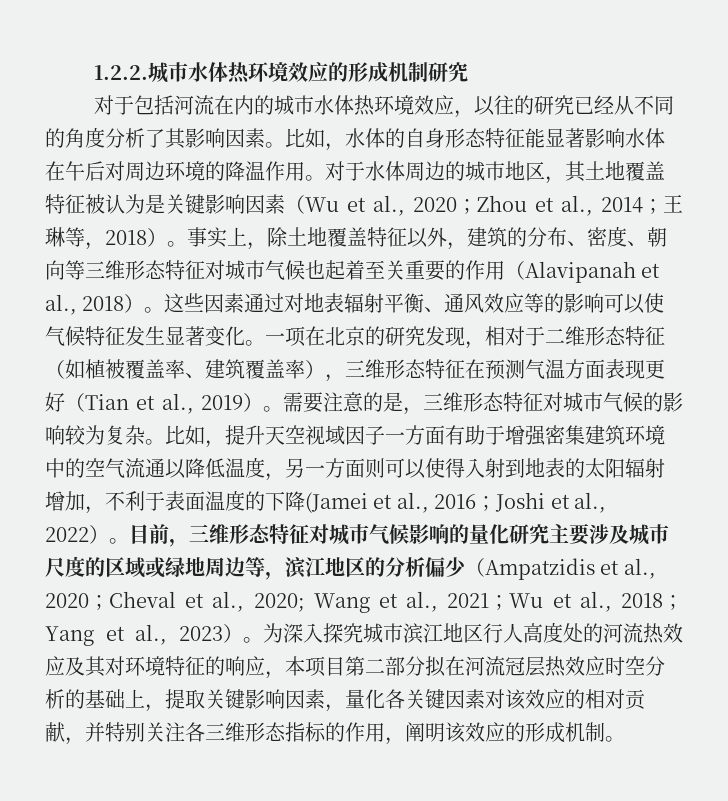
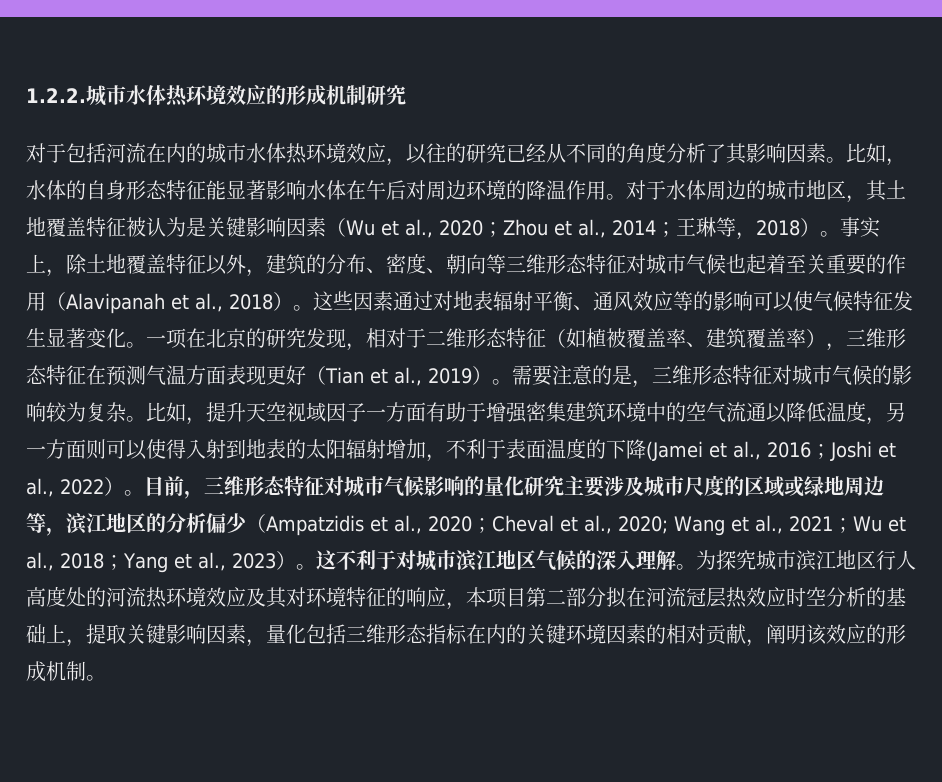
- 为深入探究城市滨江地区行人高度处的河流热效应及其对环境特征的响应，本项目第二部分拟在河流冠层热效应时空分析的基础上，提取关键影响因素，量化各关键因素对该效应的相对贡献，并特别关注各三维形态指标的作用，阐明该效应的形成机制。
+ 这不利于对城市滨江地区气候的深入理解。为探究城市滨江地区行人高度处的河流热环境效应及其对环境特征的响应，本项目第二部分拟在河流冠层热效应时空分析的基础上，提取关键影响因素，量化包括三维形态指标在内的关键环境因素的相对贡献，阐明该效应的形成机制。

